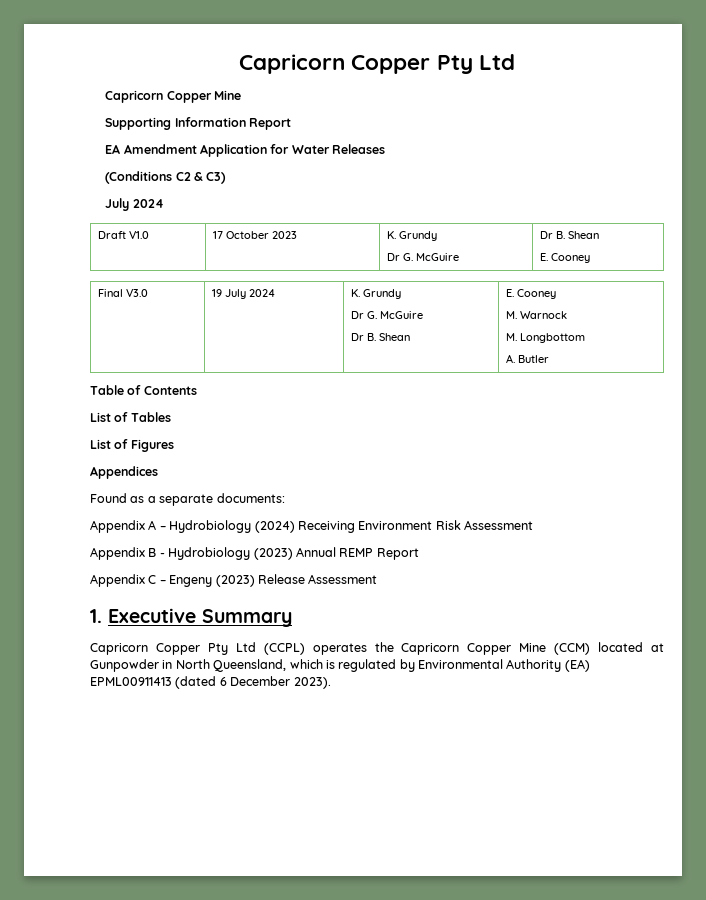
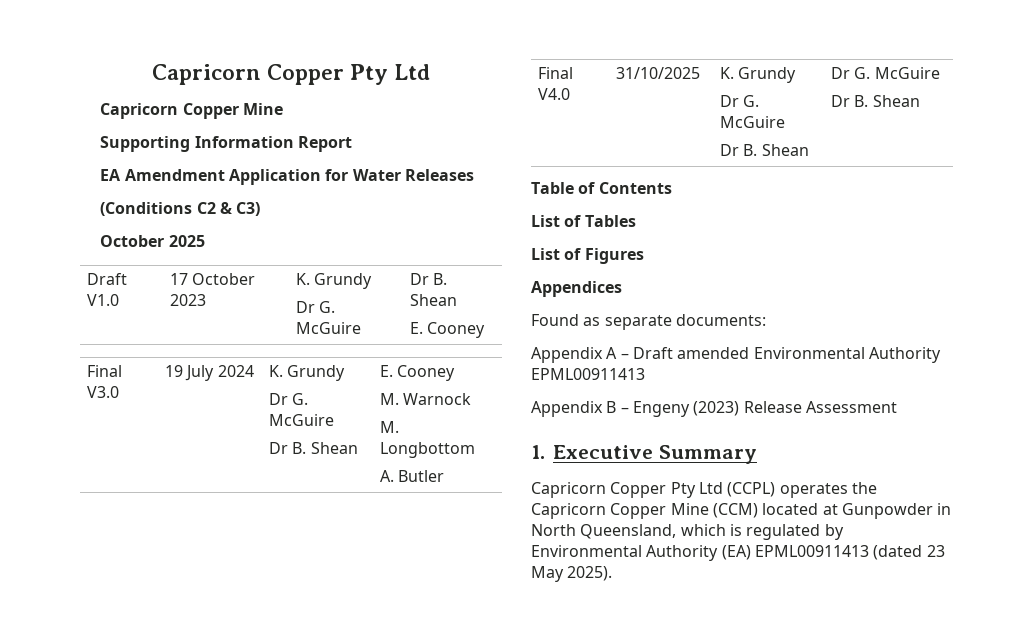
  (Conditions C2 & C3)
- July 2024
+ October 2025
+ Final V4.0 | 31/10/2025 | K. Grundy
+ Dr G. McGuire
+ Dr B. Shean | Dr G. McGuire
+ Dr B. Shean
- Found as a separate documents:
+ Found as separate documents:
- Appendix A – Hydrobiology (2024) Receiving Environment Risk Assessment
- Appendix B - Hydrobiology (2023) Annual REMP Report
- Appendix C – Engeny (2023) Release Assessment
+ Appendix A – Draft amended Environmental Authority EPML00911413
+ Appendix B – Engeny (2023) Release Assessment
- Capricorn Copper Pty Ltd (CCPL) operates the Capricorn Copper Mine (CCM) located at Gunpowder in North Queensland, which is regulated by Environmental Authority (EA) EPML00911413 (dated 6 December 2023).
+ Capricorn Copper Pty Ltd (CCPL) operates the Capricorn Copper Mine (CCM) located at Gunpowder in North Queensland, which is regulated by Environmental Authority (EA) EPML00911413 (dated 23 May 2025).

